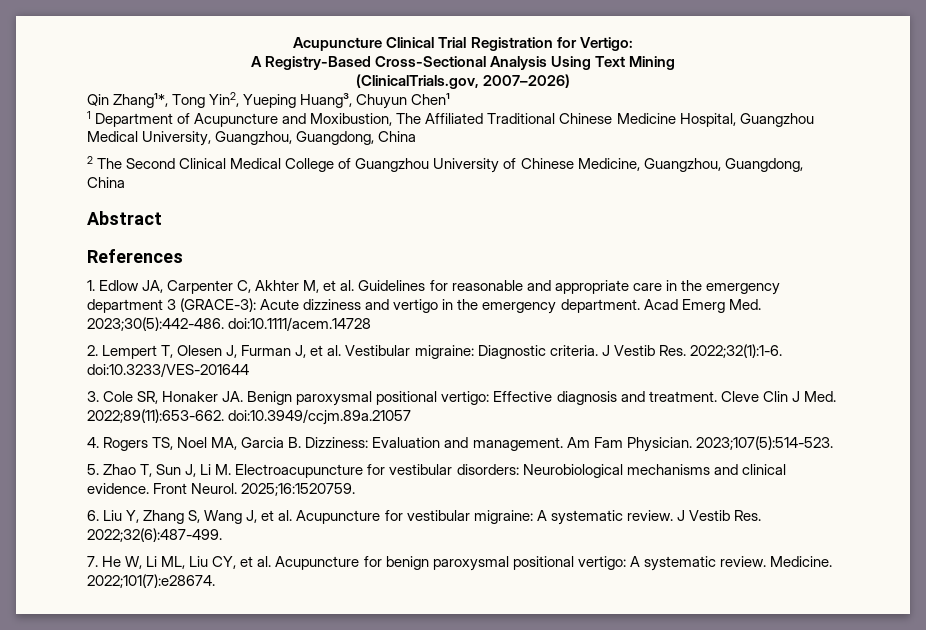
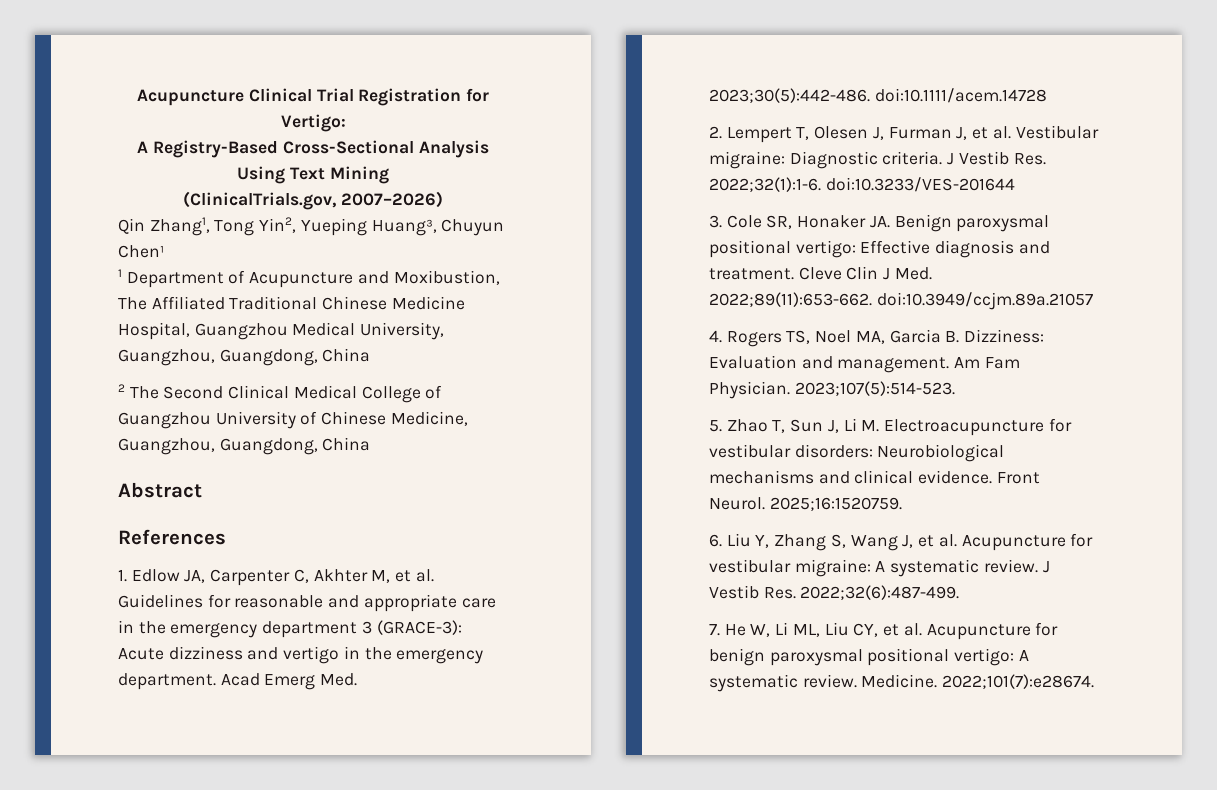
- Qin Zhang¹*, Tong Yin2, Yueping Huang³, Chuyun Chen¹
+ Qin Zhang1, Tong Yin2, Yueping Huang³, Chuyun Chen¹

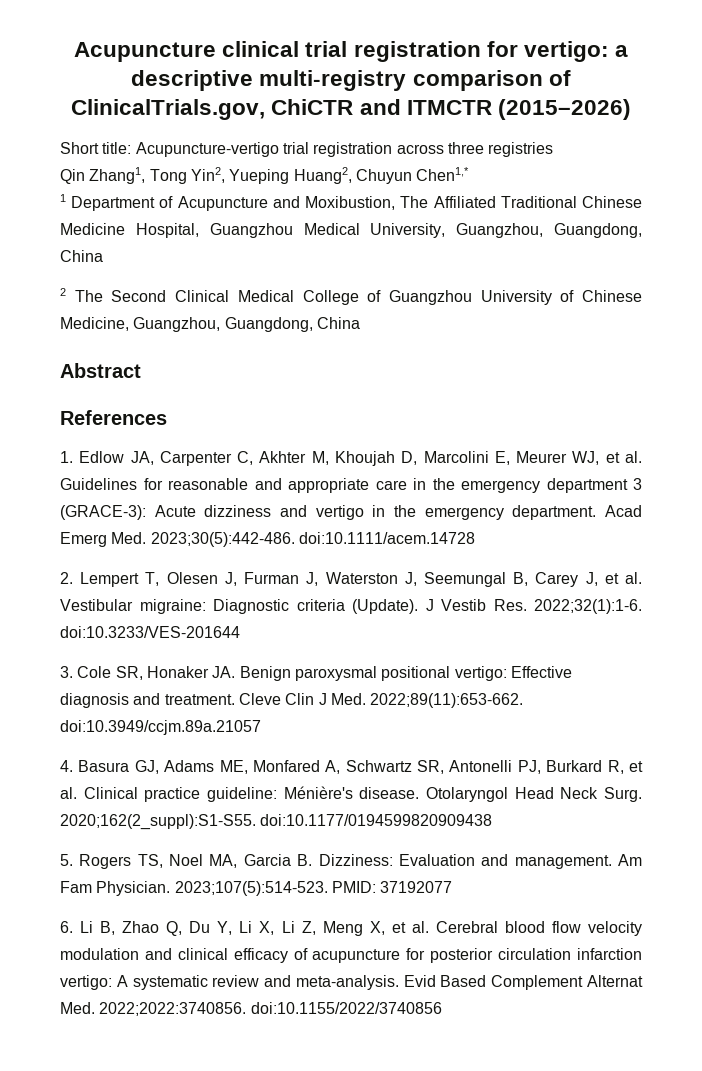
- Acupuncture Clinical Trial Registration for Vertigo:
- A Registry-Based Cross-Sectional Analysis Using Text Mining
- (ClinicalTrials.gov, 2007–2026)
+ Acupuncture clinical trial registration for vertigo: a descriptive multi-registry comparison of ClinicalTrials.gov, ChiCTR and ITMCTR (2015–2026)
+ Short title: Acupuncture-vertigo trial registration across three registries
- Qin Zhang1, Tong Yin2, Yueping Huang³, Chuyun Chen¹
+ Qin Zhang1, Tong Yin2, Yueping Huang2, Chuyun Chen1,*
- 1. Edlow JA, Carpenter C, Akhter M, et al. Guidelines for reasonable and appropriate care in the emergency department 3 (GRACE-3): Acute dizziness and vertigo in the emergency department.
+ 1. Edlow JA, Carpenter C, Akhter M, Khoujah D, Marcolini E, Meurer WJ, et al. Guidelines for reasonable and appropriate care in the emergency department 3 (GRACE-3): Acute dizziness and vertigo in the emergency department.
- 2. Lempert T, Olesen J, Furman J, et al. Vestibular migraine: Diagnostic criteria.
+ 2. Lempert T, Olesen J, Furman J, Waterston J, Seemungal B, Carey J, et al. Vestibular migraine: Diagnostic criteria (Update).
- 4. Rogers TS, Noel MA, Garcia B. Dizziness: Evaluation and management.
+ 4. Basura GJ, Adams ME, Monfared A, Schwartz SR, Antonelli PJ, Burkard R, et al. Clinical practice guideline: Ménière's disease. Otolaryngol Head Neck Surg. 2020;162(2_suppl):S1-S55. doi:10.1177/0194599820909438
+ 5. Rogers TS, Noel MA, Garcia B. Dizziness: Evaluation and management.
- 2023;107(5):514-523.
- 5. Zhao T, Sun J, Li M. Electroacupuncture for vestibular disorders: Neurobiological mechanisms and clinical evidence. Front Neurol. 2025;16:1520759.
- 6. Liu Y, Zhang S, Wang J, et al. Acupuncture for vestibular migraine: A systematic review. J Vestib Res. 2022;32(6):487-499.
- 7. He W, Li ML, Liu CY, et al. Acupuncture for benign paroxysmal positional vertigo: A systematic review. Medicine. 2022;101(7):e28674.
+ 2023;107(5):514-523. PMID: 37192077
+ 6. Li B, Zhao Q, Du Y, Li X, Li Z, Meng X, et al. Cerebral blood flow velocity modulation and clinical efficacy of acupuncture for posterior circulation infarction vertigo: A systematic review and meta-analysis. Evid Based Complement Alternat Med. 2022;2022:3740856. doi:10.1155/2022/3740856

